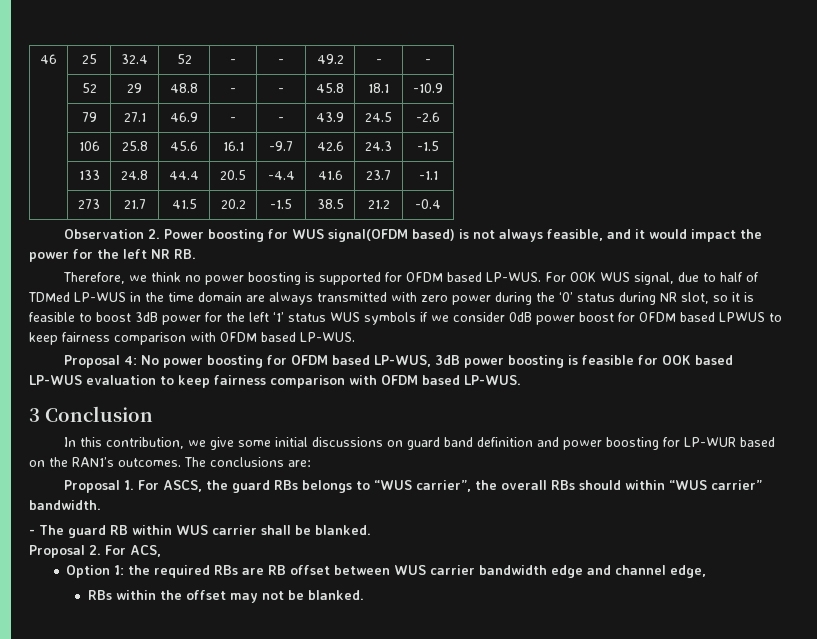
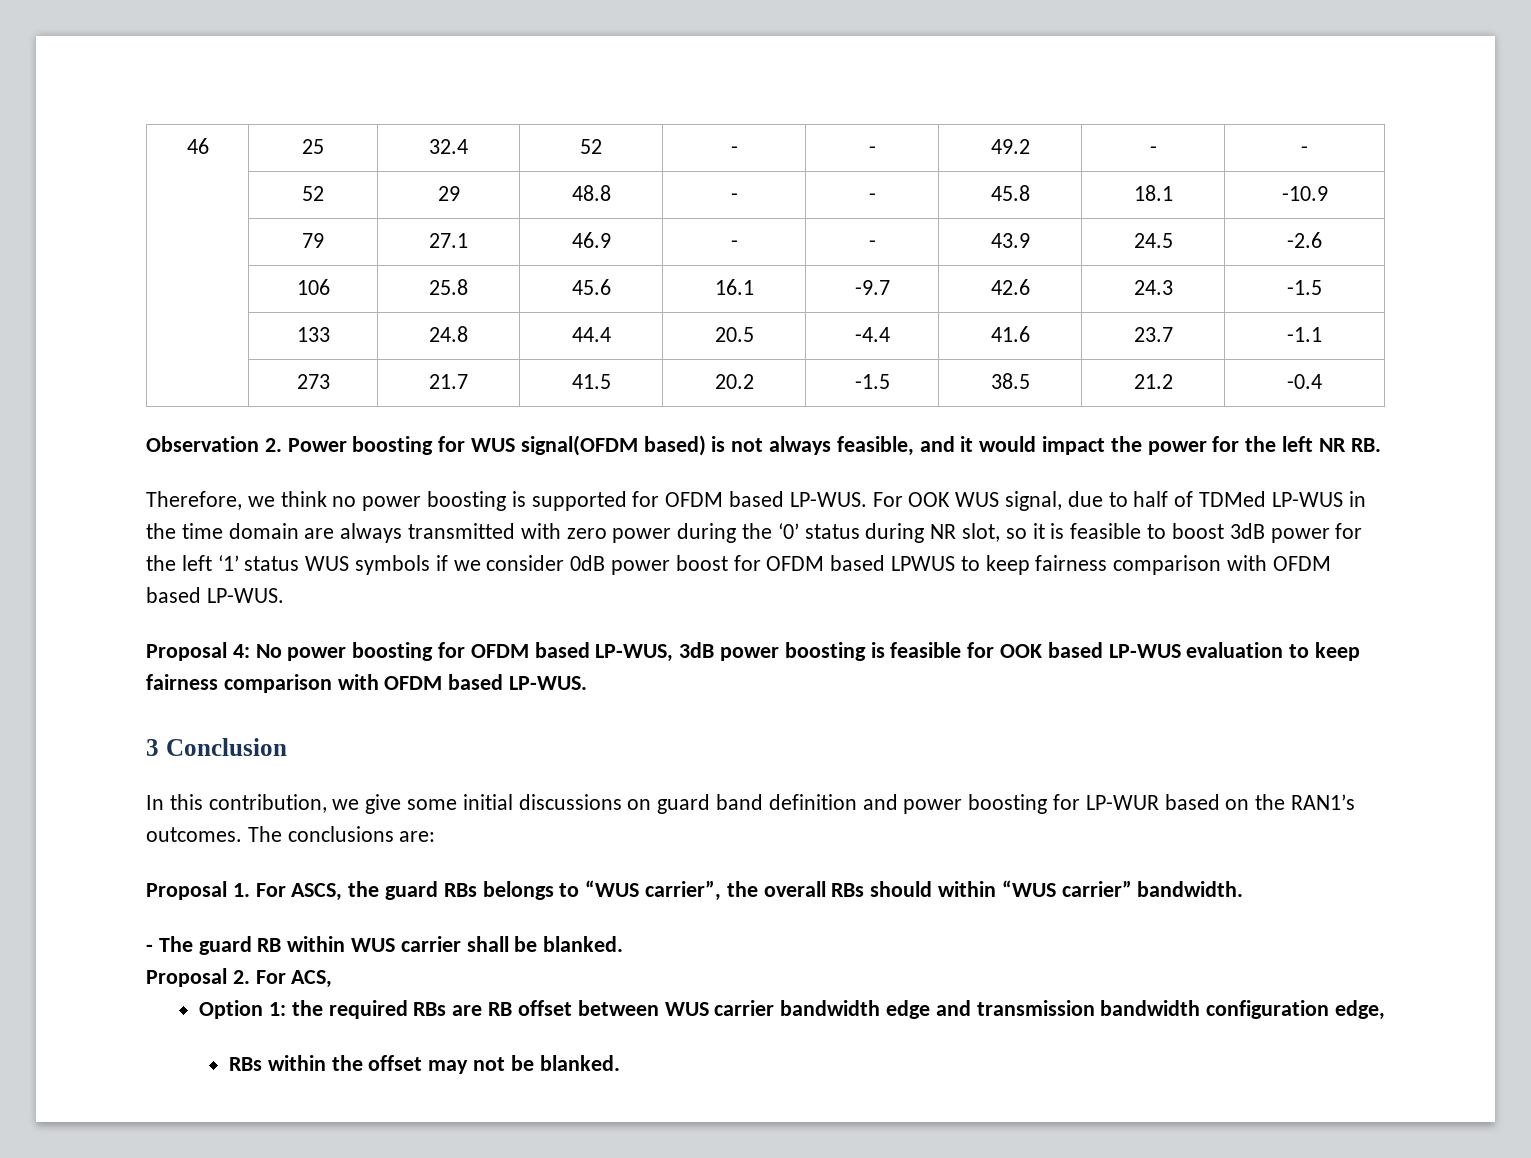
- Option 1: the required RBs are RB offset between WUS carrier bandwidth edge and channel edge,
+ Option 1: the required RBs are RB offset between WUS carrier bandwidth edge and transmission bandwidth configuration edge,

